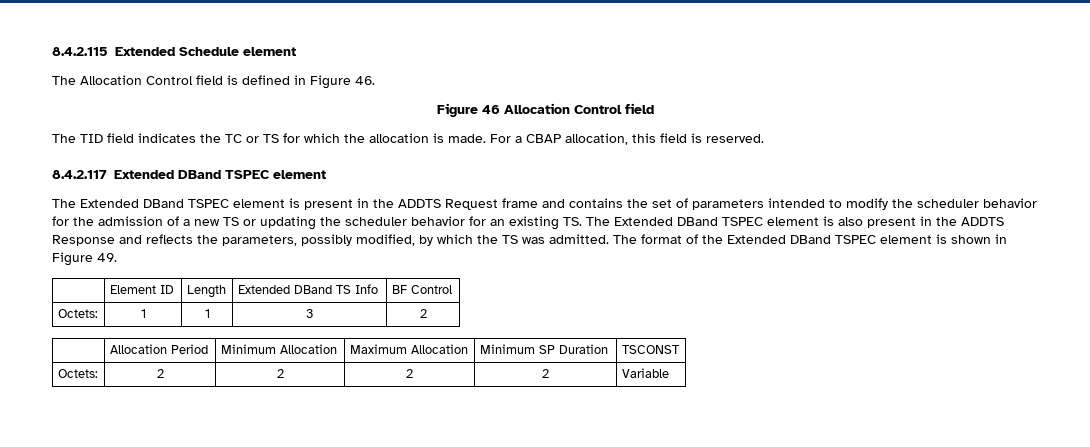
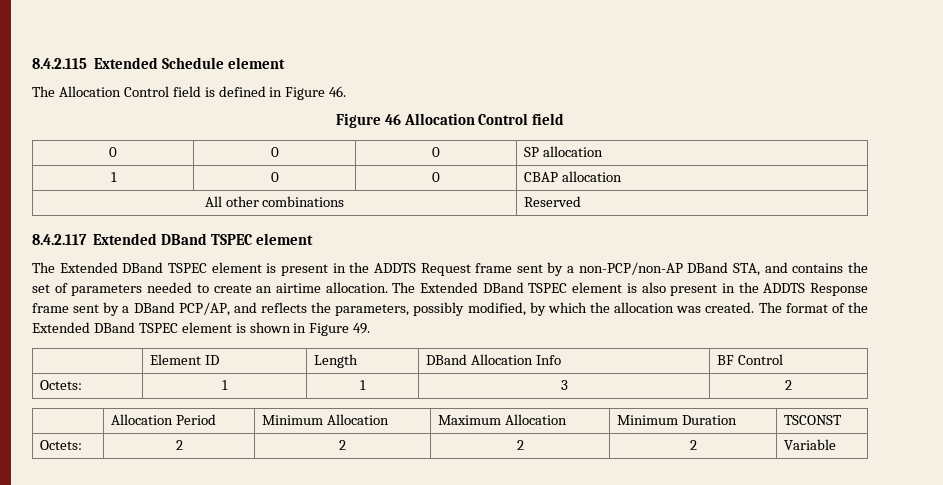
- The TID field indicates the TC or TS for which the allocation is made. For a CBAP allocation, this field is reserved.
+ 0 | 0 | 0 | SP allocation
+ 1 | 0 | 0 | CBAP allocation
+ All other combinations | Reserved
- The Extended DBand TSPEC element is present in the ADDTS Request frame and contains the set of parameters intended to modify the scheduler behavior for the admission of a new TS or updating the scheduler behavior for an existing TS. The Extended DBand TSPEC element is also present in the ADDTS Response and reflects the parameters, possibly modified, by which the TS was admitted.
+ The Extended DBand TSPEC element is present in the ADDTS Request frame sent by a non-PCP/non-AP DBand STA, and contains the set of parameters needed to create an airtime allocation. The Extended DBand TSPEC element is also present in the ADDTS Response frame sent by a DBand PCP/AP, and reflects the parameters, possibly modified, by which the allocation was created.
- | Element ID | Length | Extended DBand TS Info | BF Control
+ | Element ID | Length | DBand Allocation Info | BF Control
- | Allocation Period | Minimum Allocation | Maximum Allocation | Minimum SP Duration | TSCONST
+ | Allocation Period | Minimum Allocation | Maximum Allocation | Minimum Duration | TSCONST

